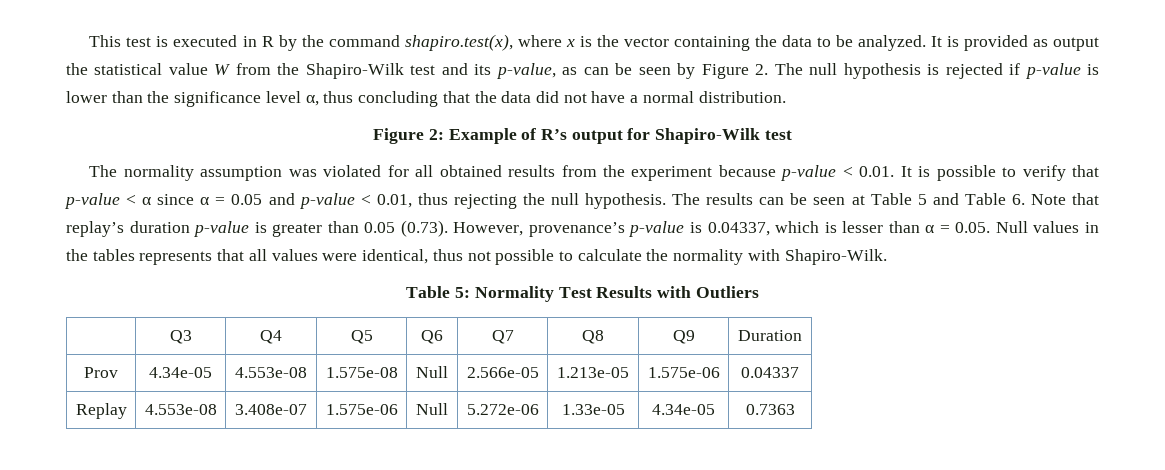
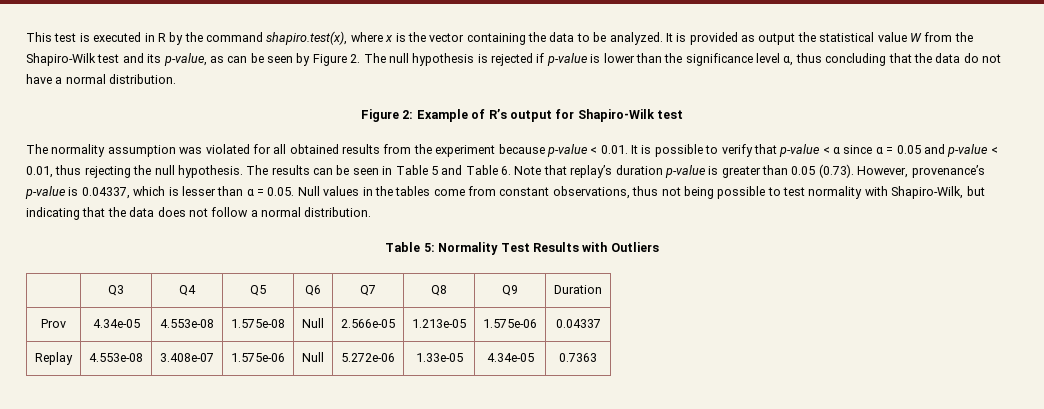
- It is provided as output the statistical value W from the Shapiro-Wilk test and its p-value, as can be seen by Figure 2. The null hypothesis is rejected if p-value is lower than the significance level α, thus concluding that the data did not have a normal distribution.
+ It is provided as output the statistical value W from the Shapiro-Wilk test and its p-value, as can be seen by Figure 2. The null hypothesis is rejected if p-value is lower than the significance level α, thus concluding that the data do not have a normal distribution.
- The results can be seen at Table 5 and Table 6. Note that replay’s duration p-value is greater than 0.05 (0.73). However, provenance’s p-value is 0.04337, which is lesser than α = 0.05. Null values in the tables represents that all values were identical, thus not possible to calculate the normality with Shapiro-Wilk.
+ The results can be seen in Table 5 and Table 6. Note that replay’s duration p-value is greater than 0.05 (0.73). However, provenance’s p-value is 0.04337, which is lesser than α = 0.05. Null values in the tables come from constant observations, thus not being possible to test normality with Shapiro-Wilk, but indicating that the data does not follow a normal distribution.

